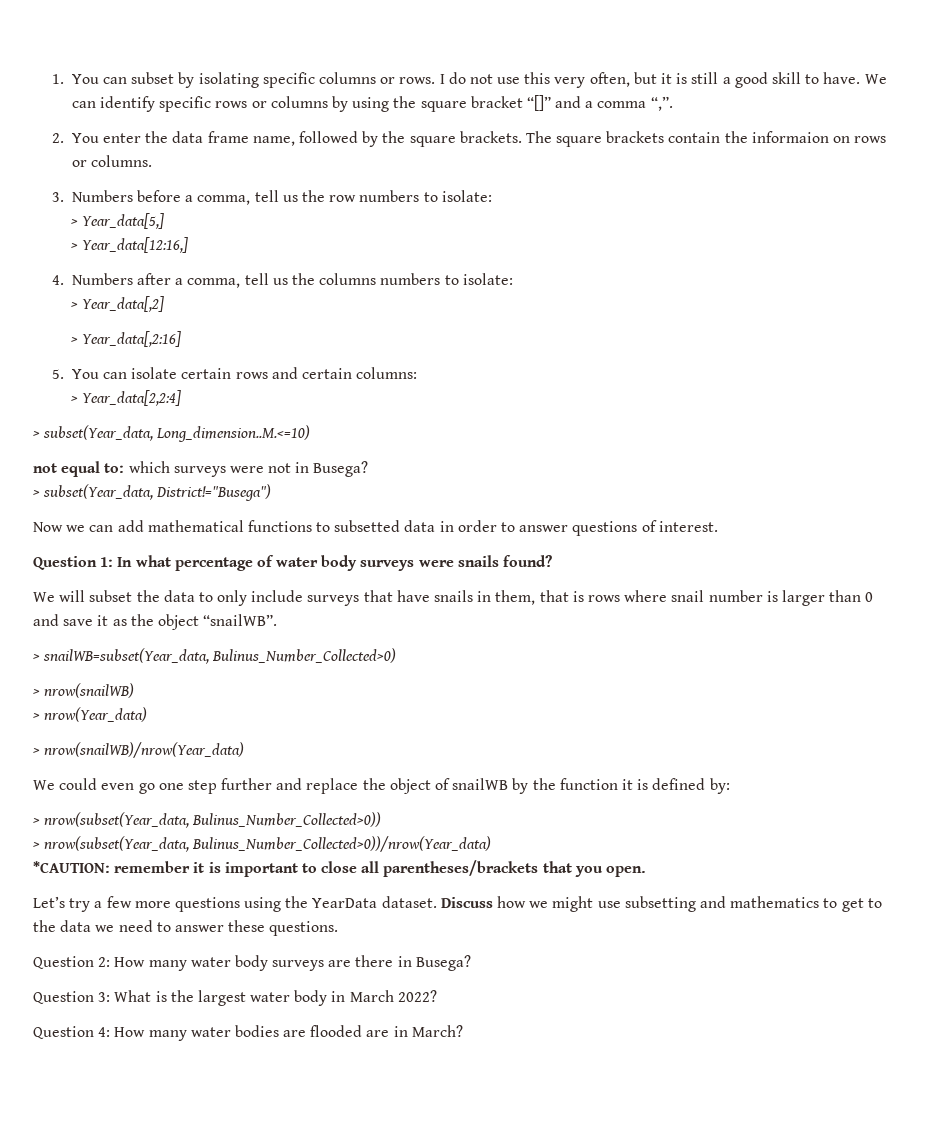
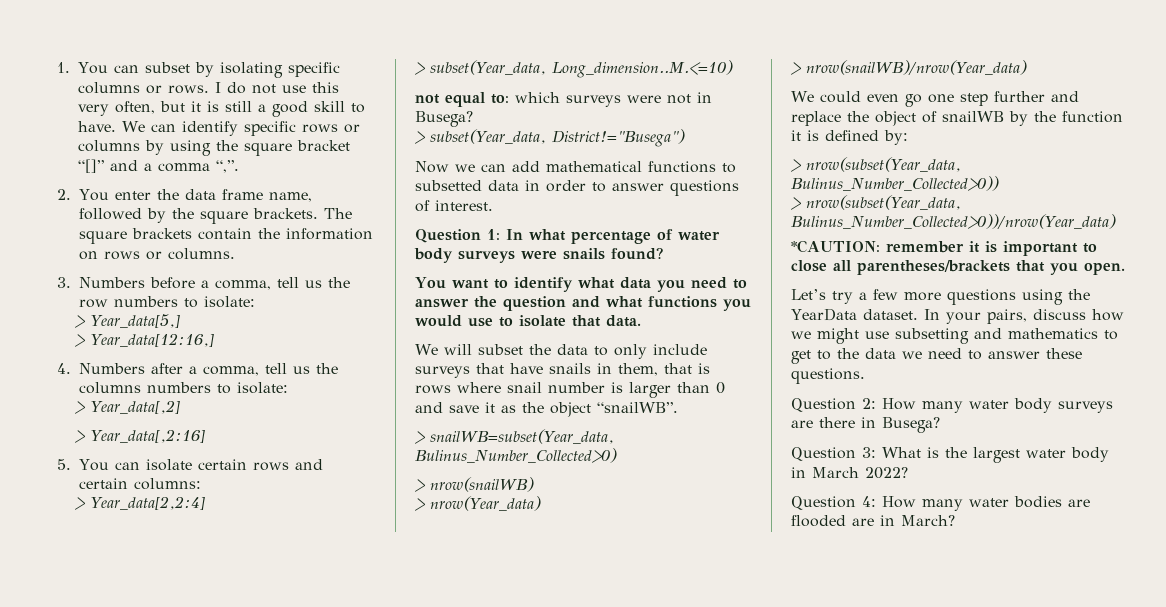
- The square brackets contain the informaion on rows or columns.
+ The square brackets contain the information on rows or columns.
+ You want to identify what data you need to answer the question and what functions you would use to isolate that data.
- Discuss how we might use subsetting and mathematics to get to the data we need to answer these questions.
+ In your pairs, discuss how we might use subsetting and mathematics to get to the data we need to answer these questions.

